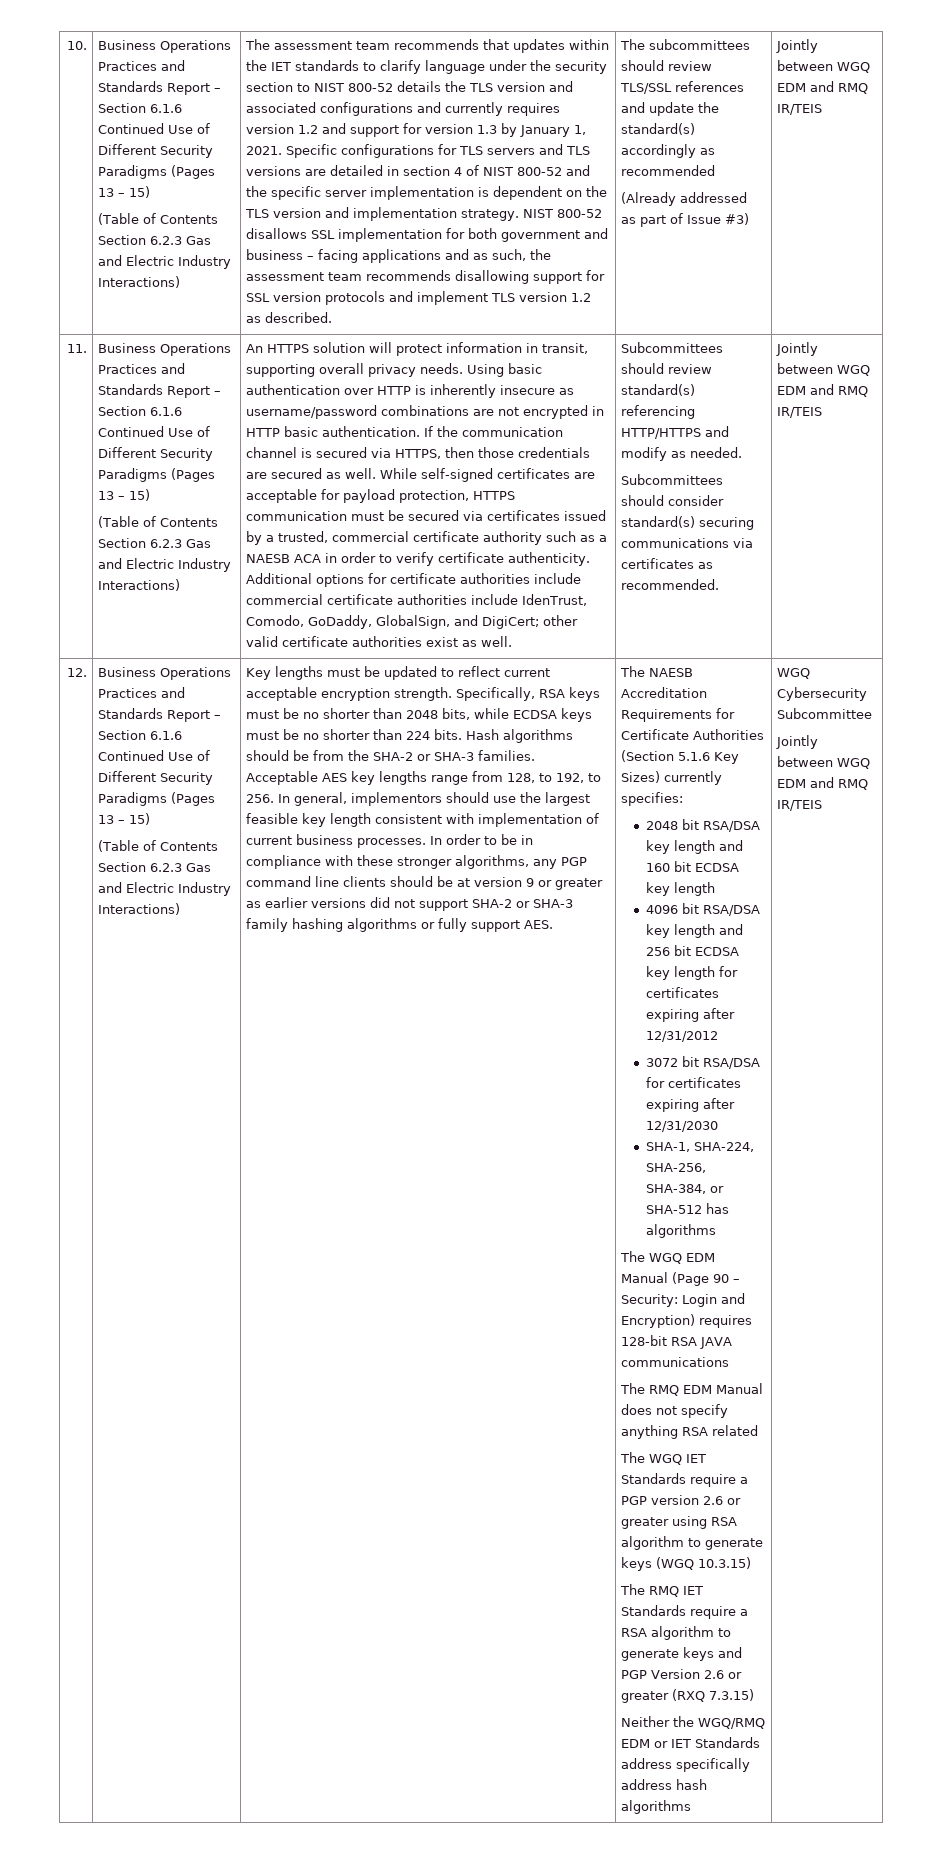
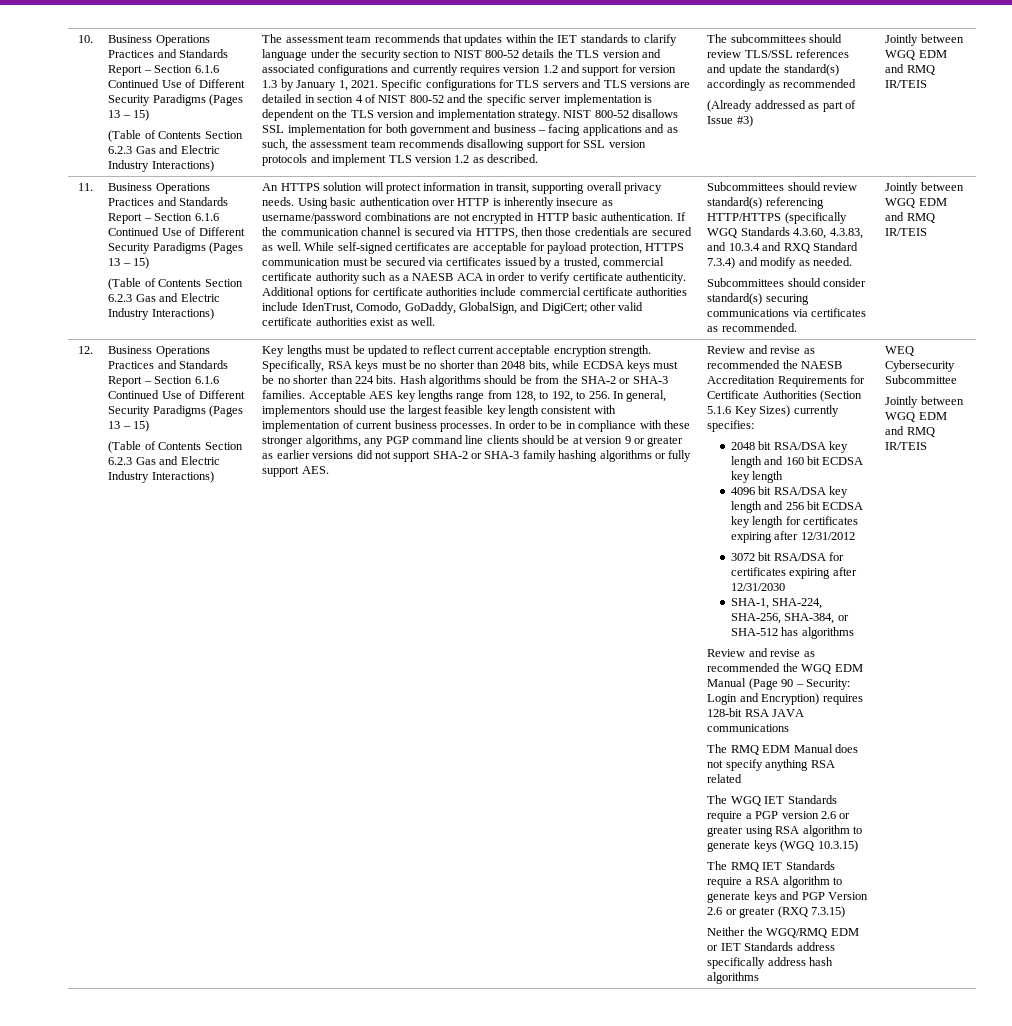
- Subcommittees should review standard(s) referencing HTTP/HTTPS and modify as needed.
+ Subcommittees should review standard(s) referencing HTTP/HTTPS (specifically WGQ Standards 4.3.60, 4.3.83, and 10.3.4 and RXQ Standard 7.3.4) and modify as needed.
- The NAESB Accreditation Requirements for Certificate Authorities (Section 5.1.6 Key Sizes) currently specifies:
+ Review and revise as recommended the NAESB Accreditation Requirements for Certificate Authorities (Section 5.1.6 Key Sizes) currently specifies:
- The WGQ EDM Manual (Page 90 – Security: Login and Encryption) requires 128-bit RSA JAVA communications
+ Review and revise as recommended the WGQ EDM Manual (Page 90 – Security: Login and Encryption) requires 128-bit RSA JAVA communications
- WGQ Cybersecurity Subcommittee
+ WEQ Cybersecurity Subcommittee

